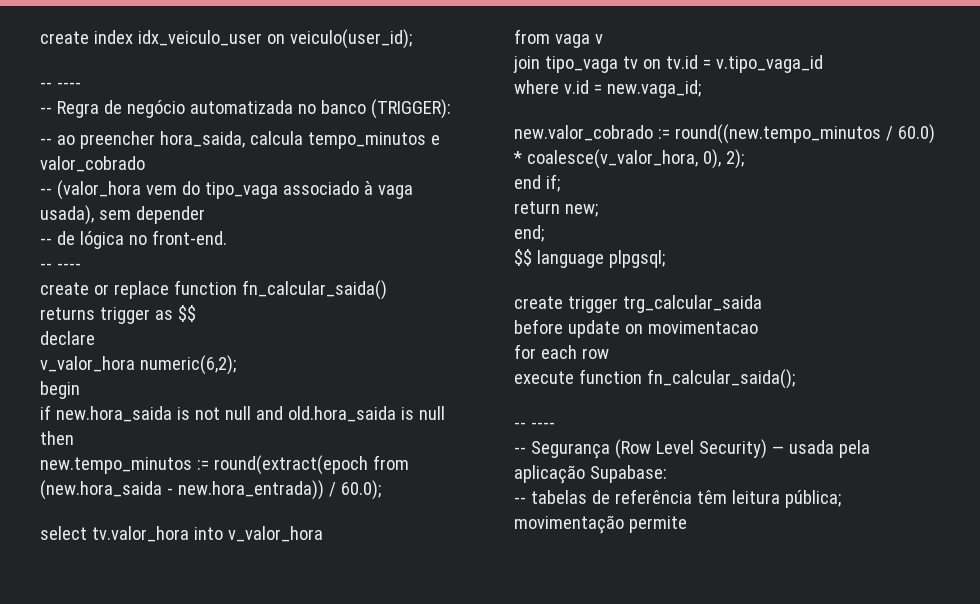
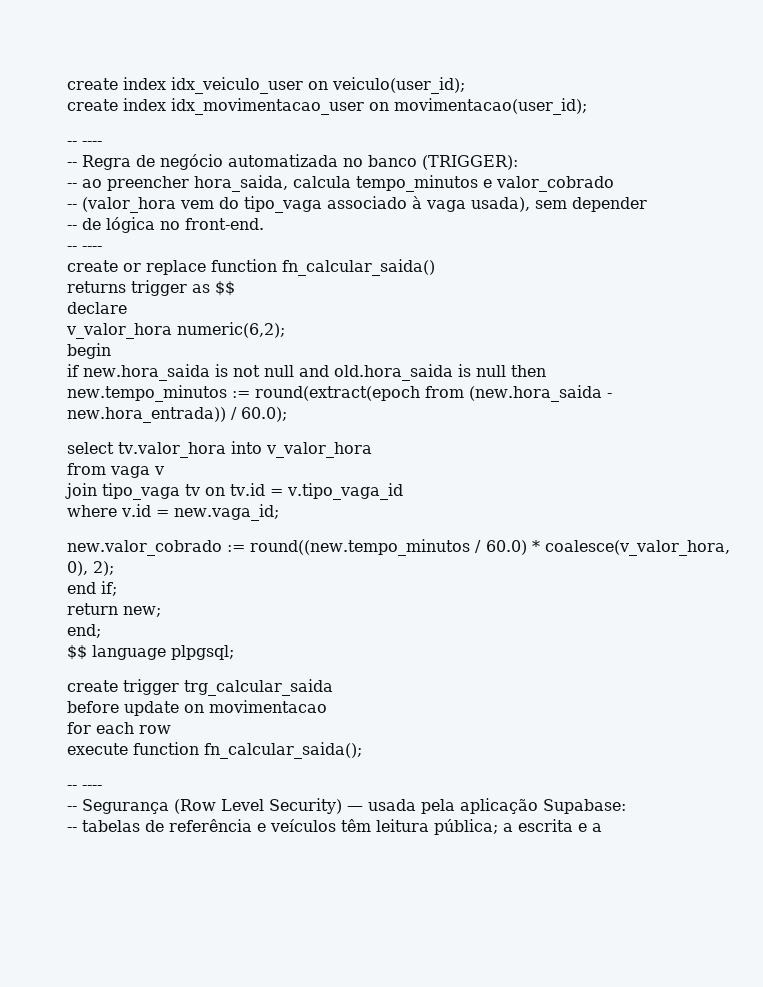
+ create index idx_movimentacao_user on movimentacao(user_id);
- -- tabelas de referência têm leitura pública; movimentação permite
+ -- tabelas de referência e veículos têm leitura pública; a escrita e a

